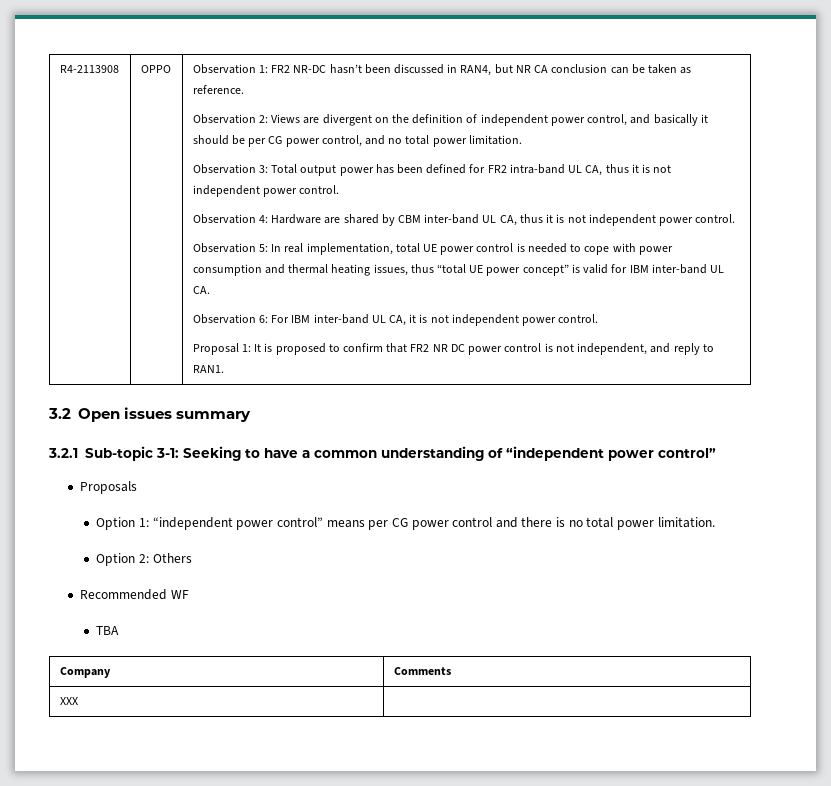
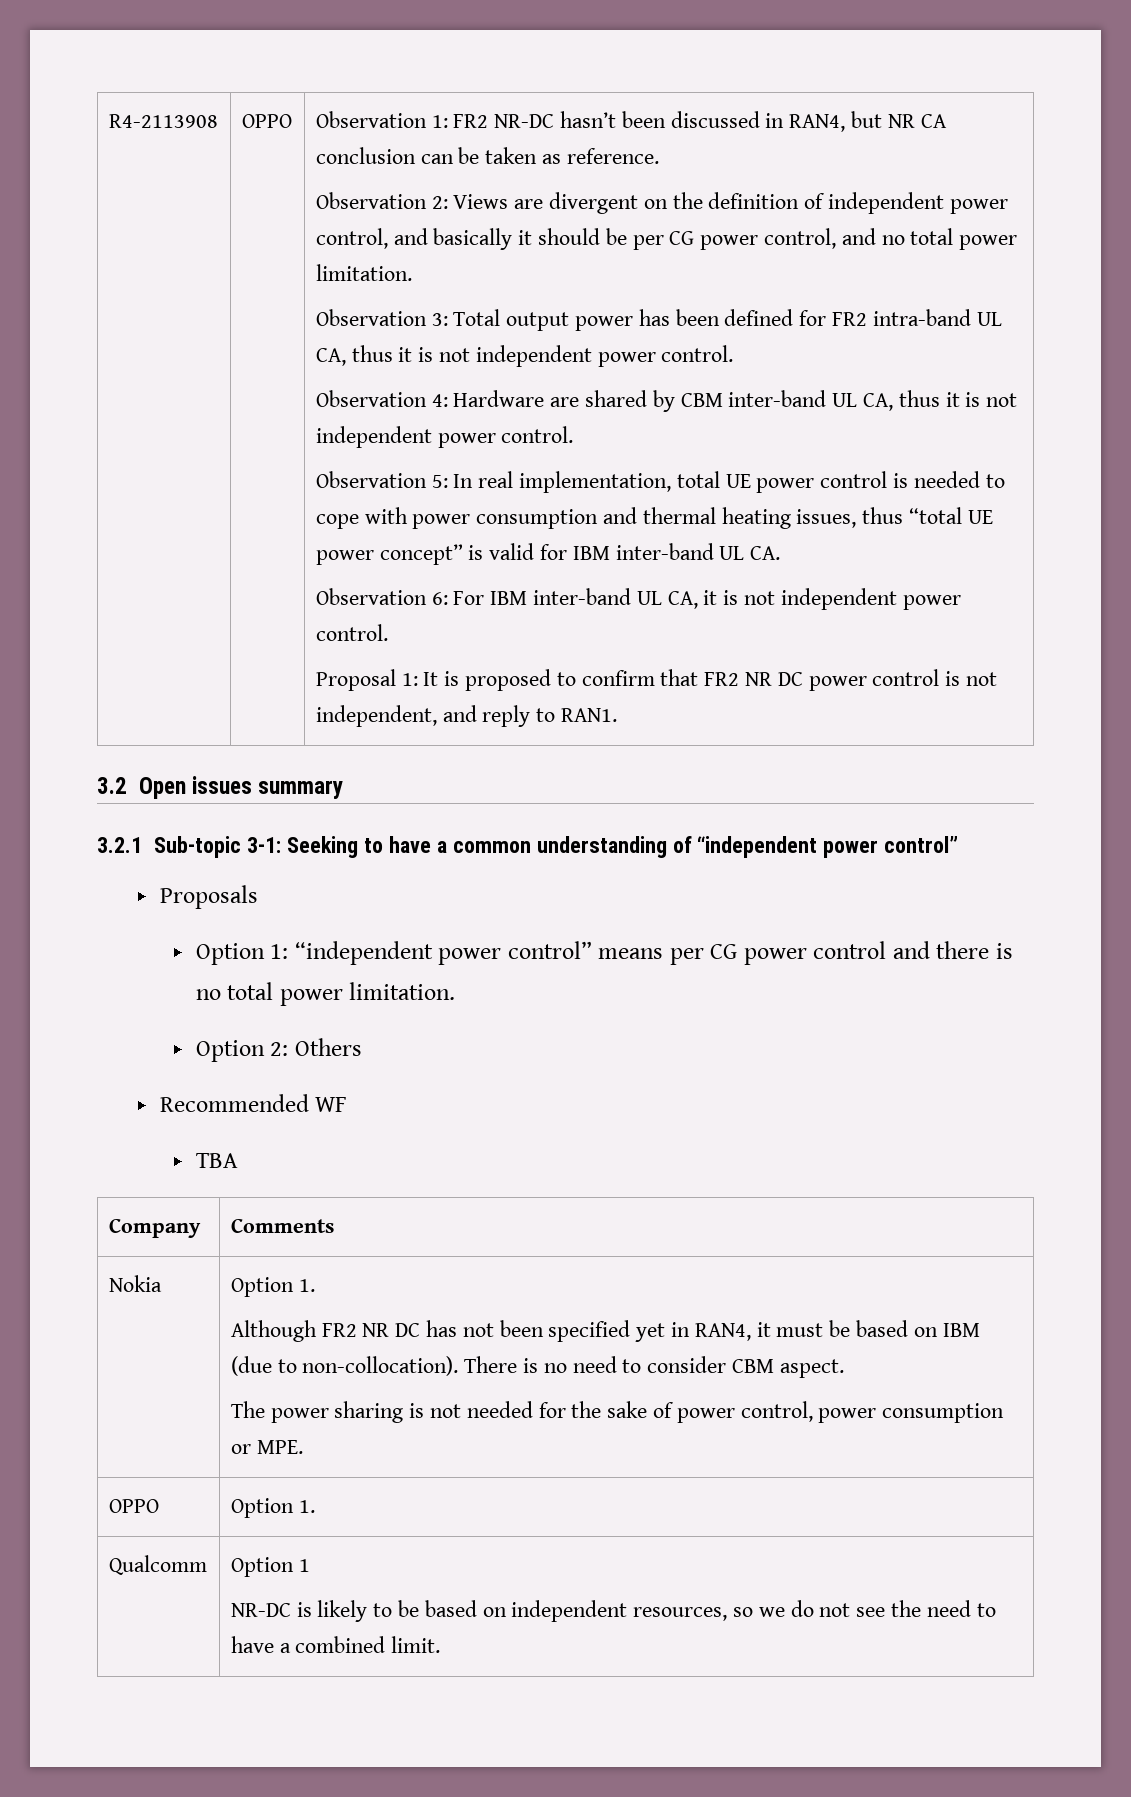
- XXX
+ Nokia | Option 1.
+ Although FR2 NR DC has not been specified yet in RAN4, it must be based on IBM (due to non-collocation). There is no need to consider CBM aspect.
+ The power sharing is not needed for the sake of power control, power consumption or MPE.
+ OPPO | Option 1.
+ Qualcomm | Option 1
+ NR-DC is likely to be based on independent resources, so we do not see the need to have a combined limit.

